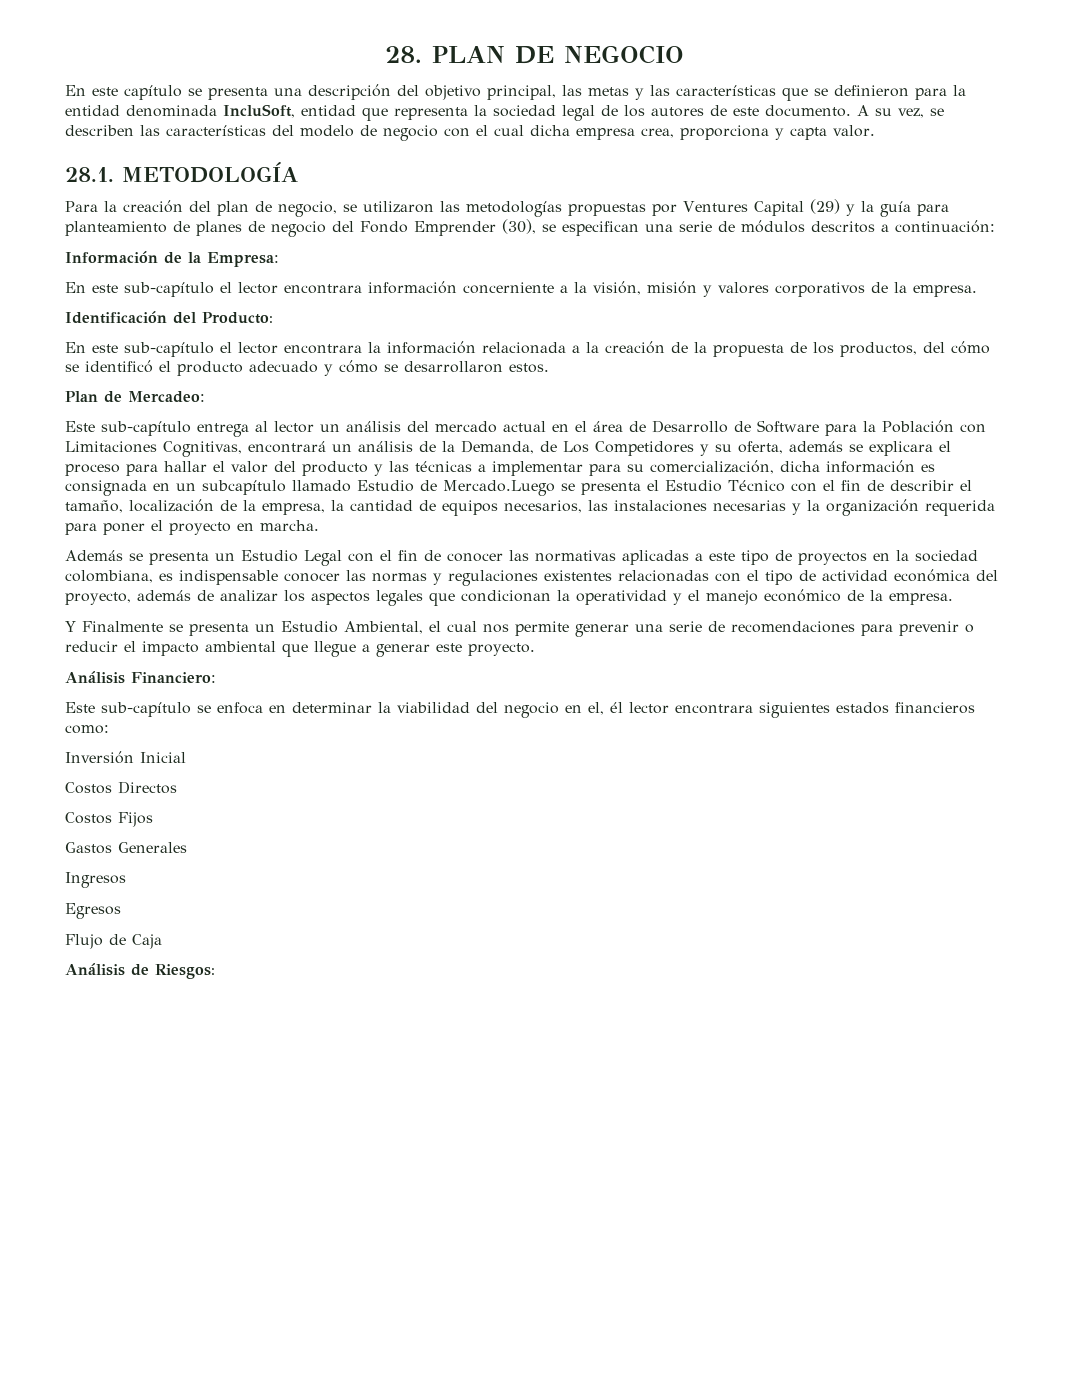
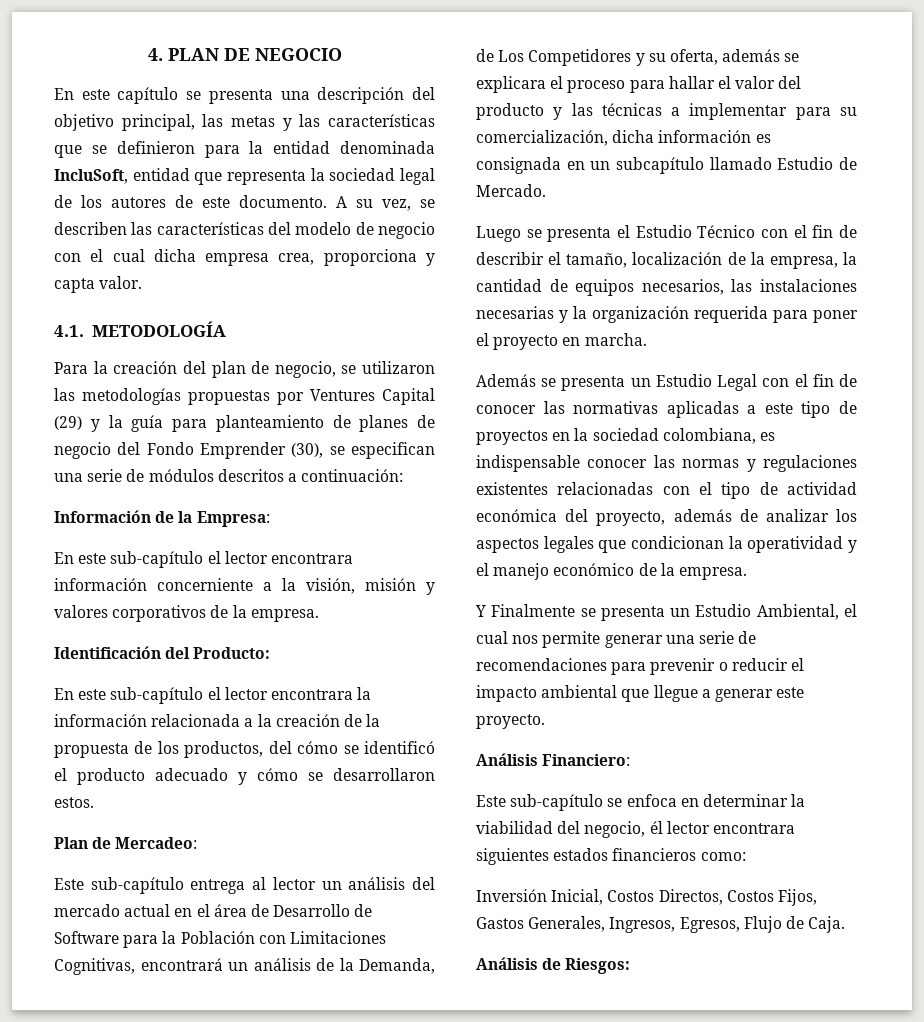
- 28. PLAN DE NEGOCIO
+ 4. PLAN DE NEGOCIO
- 28.1. METODOLOGÍA
+ 4.1. METODOLOGÍA
- Este sub-capítulo entrega al lector un análisis del mercado actual en el área de Desarrollo de Software para la Población con Limitaciones Cognitivas, encontrará un análisis de la Demanda, de Los Competidores y su oferta, además se explicara el proceso para hallar el valor del producto y las técnicas a implementar para su comercialización, dicha información es consignada en un subcapítulo llamado Estudio de Mercado.Luego se presenta el Estudio Técnico con el fin de describir el tamaño, localización de la empresa, la cantidad de equipos necesarios, las instalaciones necesarias y la organización requerida para poner el proyecto en marcha.
+ Este sub-capítulo entrega al lector un análisis del mercado actual en el área de Desarrollo de Software para la Población con Limitaciones Cognitivas, encontrará un análisis de la Demanda, de Los Competidores y su oferta, además se explicara el proceso para hallar el valor del producto y las técnicas a implementar para su comercialización, dicha información es consignada en un subcapítulo llamado Estudio de Mercado.
+ Luego se presenta el Estudio Técnico con el fin de describir el tamaño, localización de la empresa, la cantidad de equipos necesarios, las instalaciones necesarias y la organización requerida para poner el proyecto en marcha.
- Este sub-capítulo se enfoca en determinar la viabilidad del negocio en el, él lector encontrara siguientes estados financieros como:
+ Este sub-capítulo se enfoca en determinar la viabilidad del negocio, él lector encontrara siguientes estados financieros como:
- Inversión Inicial
- Costos Directos
- Costos Fijos
- Gastos Generales
- Ingresos
- Egresos
- Flujo de Caja
+ Inversión Inicial, Costos Directos, Costos Fijos, Gastos Generales, Ingresos, Egresos, Flujo de Caja.

